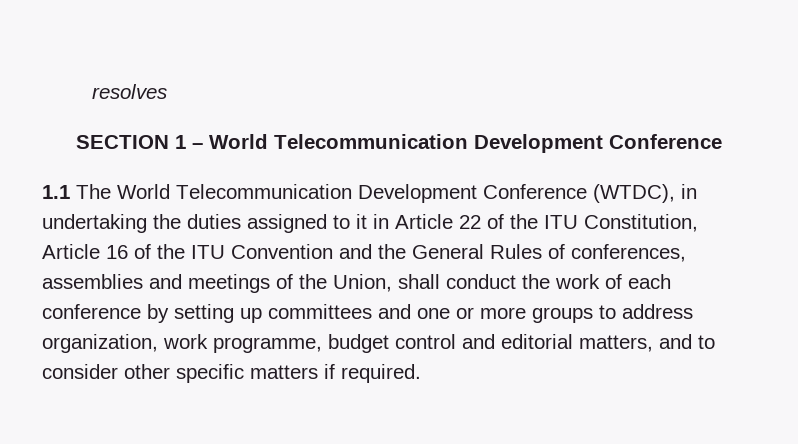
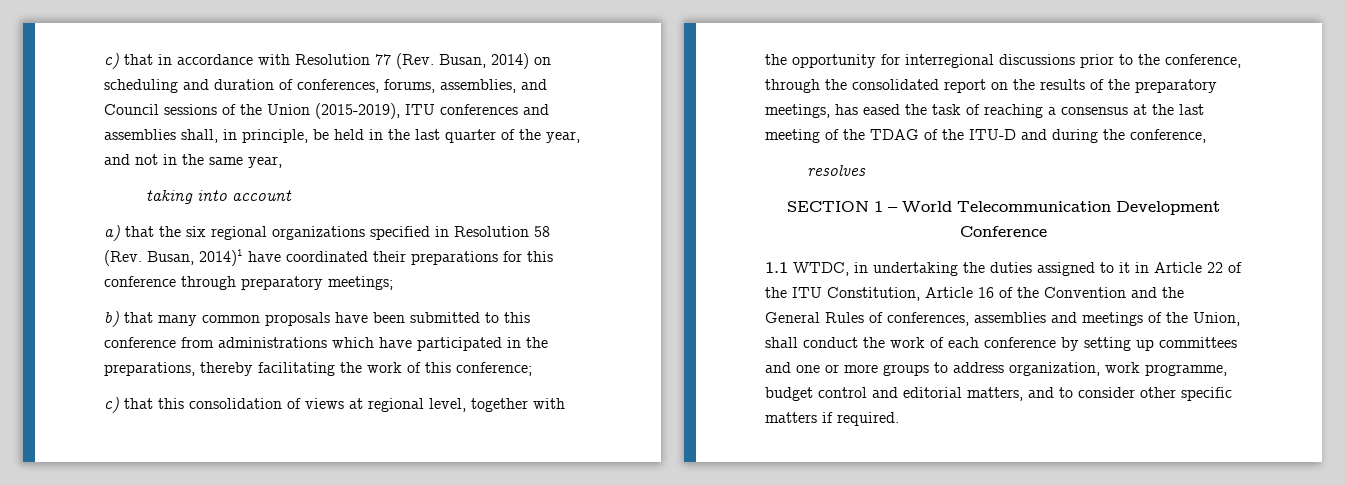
+ c) that in accordance with Resolution 77 (Rev. Busan, 2014) on scheduling and duration of conferences, forums, assemblies, and Council sessions of the Union (2015-2019), ITU conferences and assemblies shall, in principle, be held in the last quarter of the year, and not in the same year,
+ taking into account
+ a) that the six regional organizations specified in Resolution 58 (Rev. Busan, 2014)1 have coordinated their preparations for this conference through preparatory meetings;
+ b) that many common proposals have been submitted to this conference from administrations which have participated in the preparations, thereby facilitating the work of this conference;
+ c) that this consolidation of views at regional level, together with the opportunity for interregional discussions prior to the conference, through the consolidated report on the results of the preparatory meetings, has eased the task of reaching a consensus at the last meeting of the TDAG of the ITU-D and during the conference,
- 1.1 The World Telecommunication Development Conference (WTDC), in undertaking the duties assigned to it in Article 22 of the ITU Constitution, Article 16 of the ITU Convention and the General Rules of conferences, assemblies and meetings of the Union, shall conduct the work of each conference by setting up committees and one or more groups to address organization, work programme, budget control and editorial matters, and to consider other specific matters if required.
+ 1.1 WTDC, in undertaking the duties assigned to it in Article 22 of the ITU Constitution, Article 16 of the Convention and the General Rules of conferences, assemblies and meetings of the Union, shall conduct the work of each conference by setting up committees and one or more groups to address organization, work programme, budget control and editorial matters, and to consider other specific matters if required.

